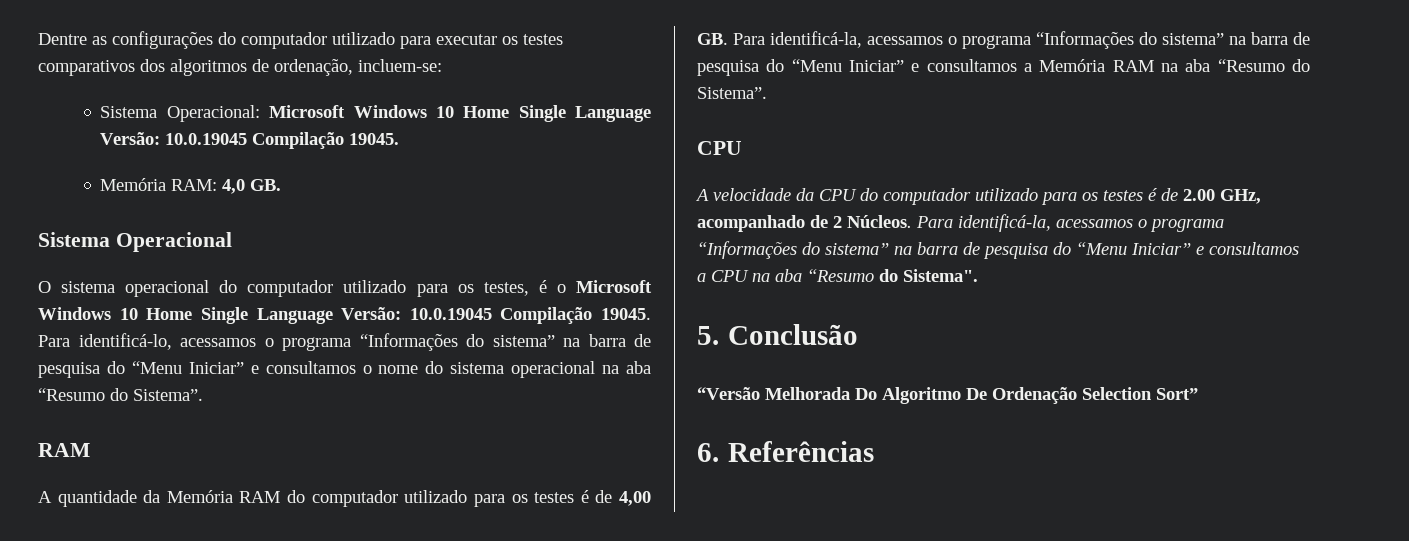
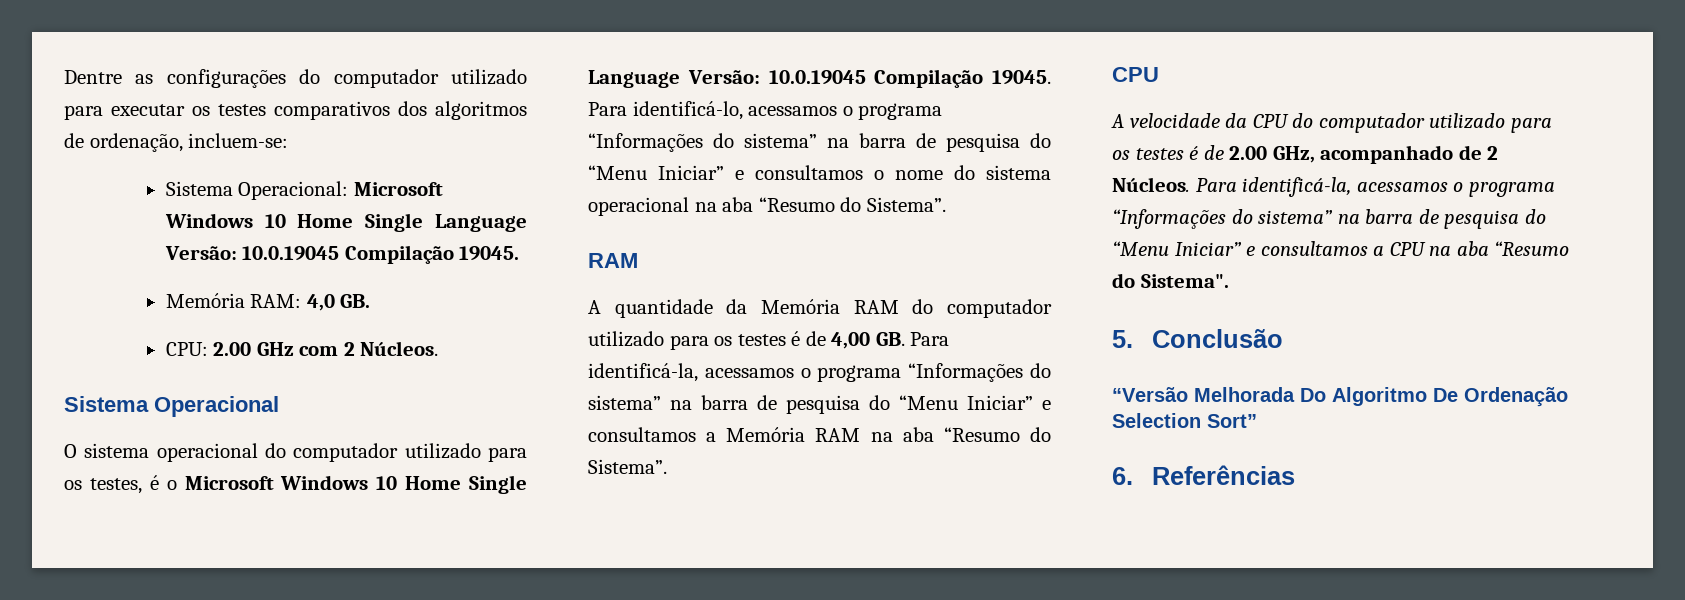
+ CPU: 2.00 GHz com 2 Núcleos.

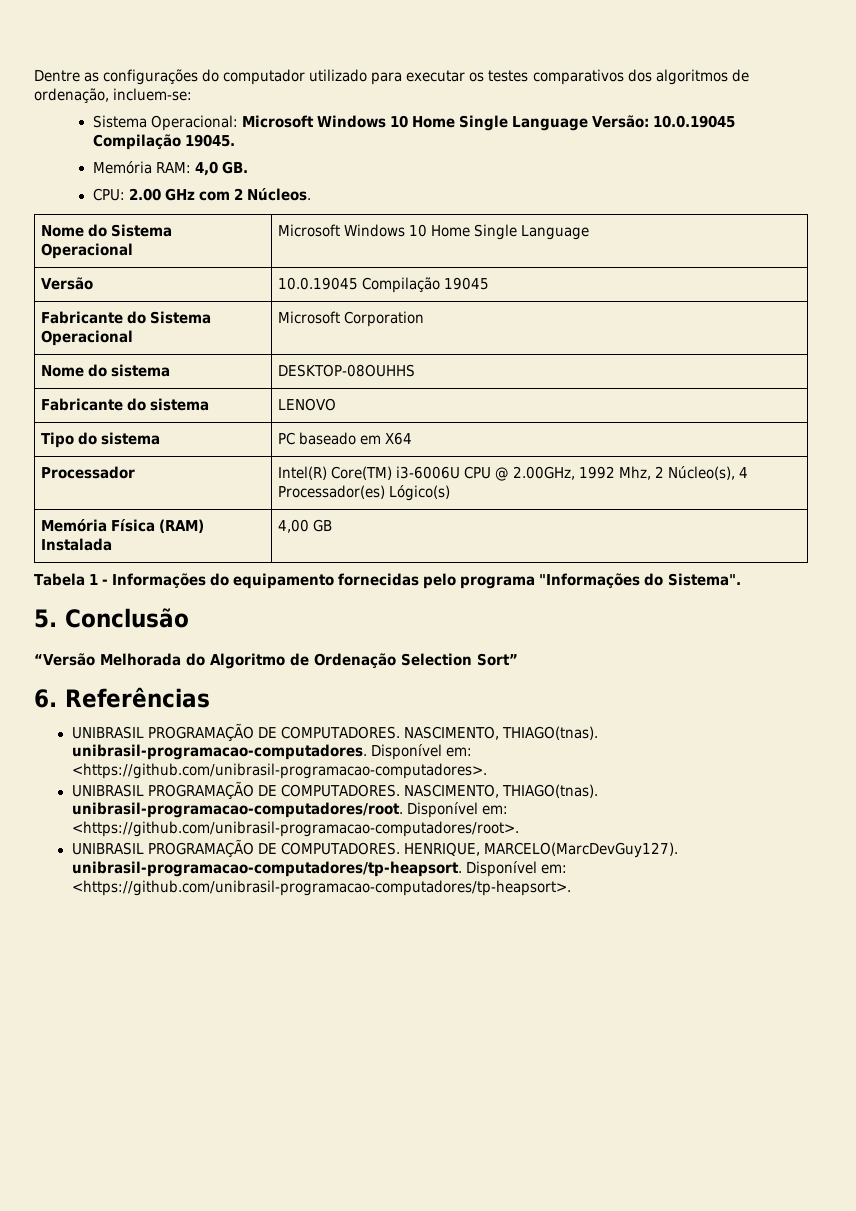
- Sistema Operacional
- O sistema operacional do computador utilizado para os testes, é o Microsoft Windows 10 Home Single Language Versão: 10.0.19045 Compilação 19045. Para identificá-lo, acessamos o programa “Informações do sistema” na barra de pesquisa do “Menu Iniciar” e consultamos o nome do sistema operacional na aba “Resumo do Sistema”.
- RAM
- A quantidade da Memória RAM do computador utilizado para os testes é de 4,00 GB. Para identificá-la, acessamos o programa “Informações do sistema” na barra de pesquisa do “Menu Iniciar” e consultamos a Memória RAM na aba “Resumo do Sistema”.
- CPU
- A velocidade da CPU do computador utilizado para os testes é de 2.00 GHz, acompanhado de 2 Núcleos. Para identificá-la, acessamos o programa “Informações do sistema” na barra de pesquisa do “Menu Iniciar” e consultamos a CPU na aba “Resumo do Sistema".
+ Nome do Sistema Operacional | Microsoft Windows 10 Home Single Language
+ Versão | 10.0.19045 Compilação 19045
+ Fabricante do Sistema Operacional | Microsoft Corporation
+ Nome do sistema | DESKTOP-08OUHHS
+ Fabricante do sistema | LENOVO
+ Tipo do sistema | PC baseado em X64
+ Processador | Intel(R) Core(TM) i3-6006U CPU @ 2.00GHz, 1992 Mhz, 2 Núcleo(s), 4 Processador(es) Lógico(s)
+ Memória Física (RAM) Instalada | 4,00 GB
+ Tabela 1 - Informações do equipamento fornecidas pelo programa "Informações do Sistema".
- “Versão Melhorada Do Algoritmo De Ordenação Selection Sort”
+ “Versão Melhorada do Algoritmo de Ordenação Selection Sort”
+ UNIBRASIL PROGRAMAÇÃO DE COMPUTADORES. NASCIMENTO, THIAGO(tnas). unibrasil-programacao-computadores. Disponível em: <https://github.com/unibrasil-programacao-computadores>.
+ UNIBRASIL PROGRAMAÇÃO DE COMPUTADORES. NASCIMENTO, THIAGO(tnas). unibrasil-programacao-computadores/root. Disponível em: <https://github.com/unibrasil-programacao-computadores/root>.
+ UNIBRASIL PROGRAMAÇÃO DE COMPUTADORES. HENRIQUE, MARCELO(MarcDevGuy127). unibrasil-programacao-computadores/tp-heapsort. Disponível em: <https://github.com/unibrasil-programacao-computadores/tp-heapsort>.

